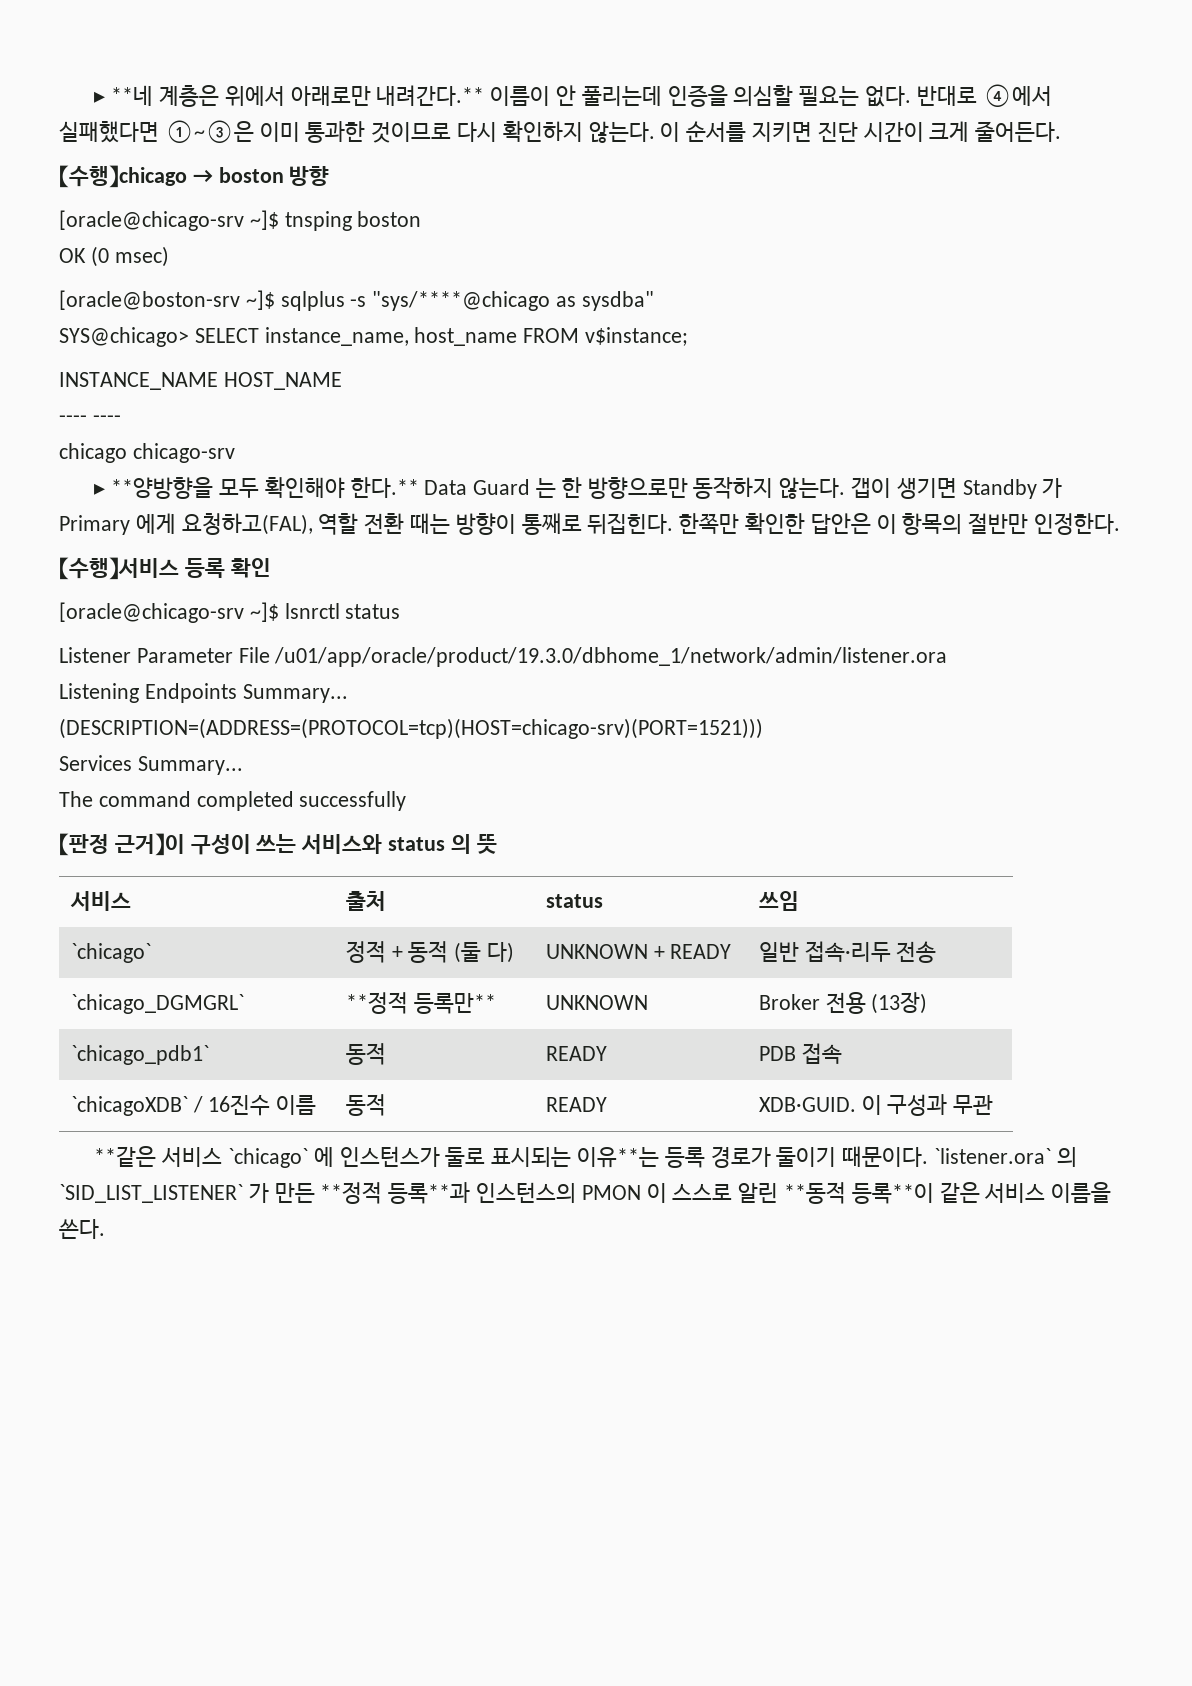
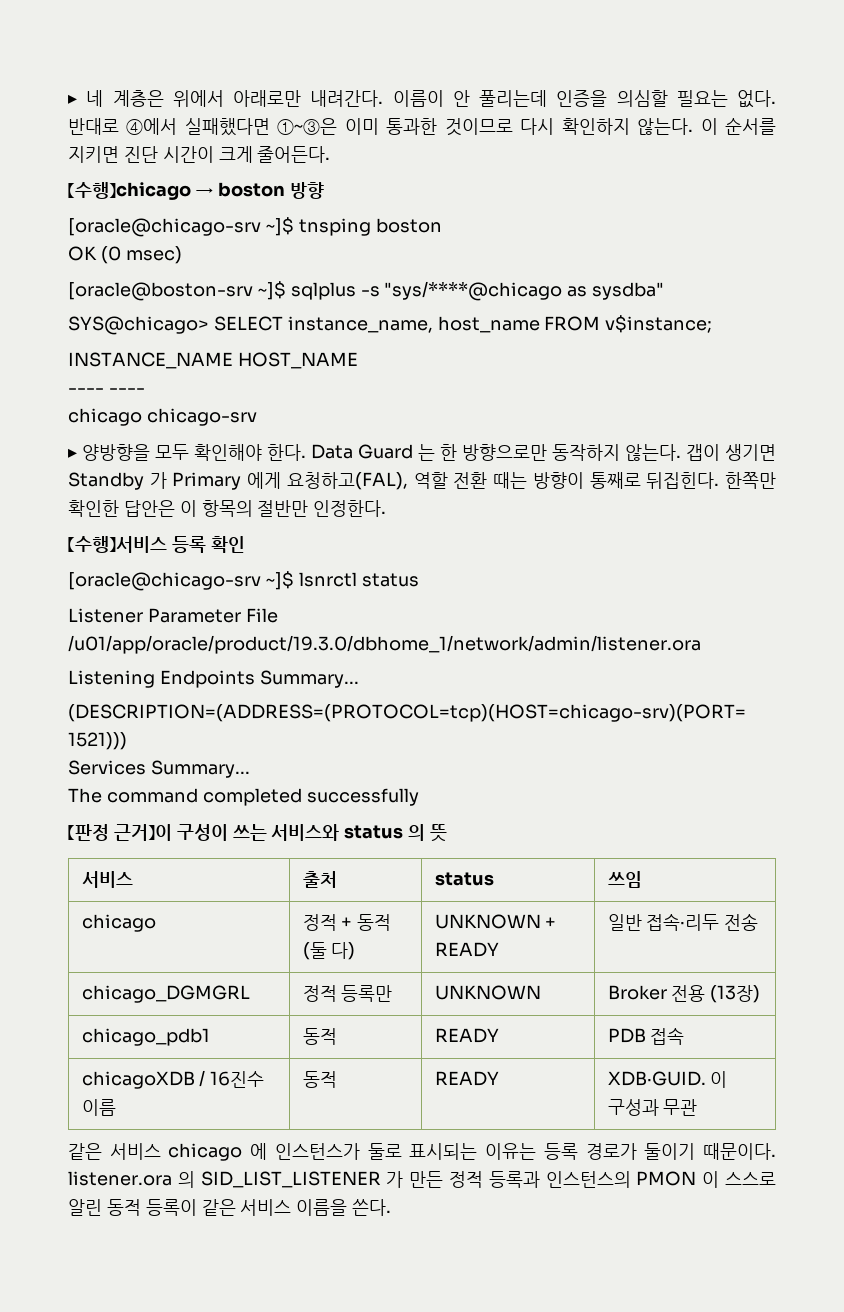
- ▸ **네 계층은 위에서 아래로만 내려간다.** 이름이 안 풀리는데 인증을 의심할 필요는 없다.
+ ▸ 네 계층은 위에서 아래로만 내려간다. 이름이 안 풀리는데 인증을 의심할 필요는 없다.
- ▸ **양방향을 모두 확인해야 한다.** Data Guard 는 한 방향으로만 동작하지 않는다.
+ ▸ 양방향을 모두 확인해야 한다. Data Guard 는 한 방향으로만 동작하지 않는다.
- `chicago` | 정적 + 동적 (둘 다) | UNKNOWN + READY | 일반 접속·리두 전송
+ chicago | 정적 + 동적 (둘 다) | UNKNOWN + READY | 일반 접속·리두 전송
- `chicago_DGMGRL` | **정적 등록만** | UNKNOWN | Broker 전용 (13장)
+ chicago_DGMGRL | 정적 등록만 | UNKNOWN | Broker 전용 (13장)
- `chicago_pdb1` | 동적 | READY | PDB 접속
+ chicago_pdb1 | 동적 | READY | PDB 접속
- `chicagoXDB` / 16진수 이름 | 동적 | READY | XDB·GUID. 이 구성과 무관
+ chicagoXDB / 16진수 이름 | 동적 | READY | XDB·GUID. 이 구성과 무관
- **같은 서비스 `chicago` 에 인스턴스가 둘로 표시되는 이유**는 등록 경로가 둘이기 때문이다. `listener.ora` 의 `SID_LIST_LISTENER` 가 만든 **정적 등록**과 인스턴스의 PMON 이 스스로 알린 **동적 등록**이 같은 서비스 이름을 쓴다.
+ 같은 서비스 chicago 에 인스턴스가 둘로 표시되는 이유는 등록 경로가 둘이기 때문이다. listener.ora 의 SID_LIST_LISTENER 가 만든 정적 등록과 인스턴스의 PMON 이 스스로 알린 동적 등록이 같은 서비스 이름을 쓴다.

